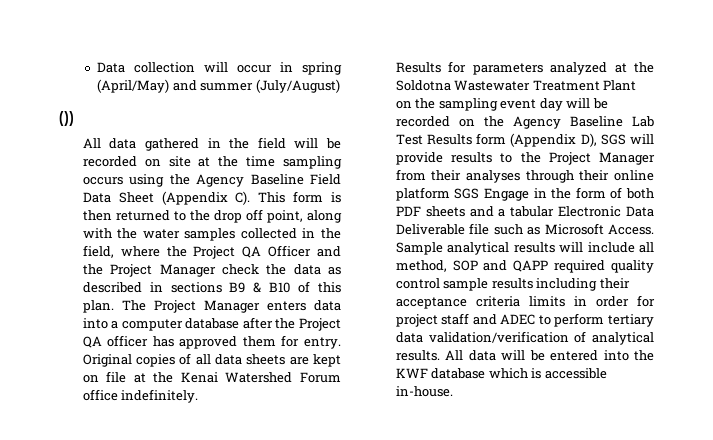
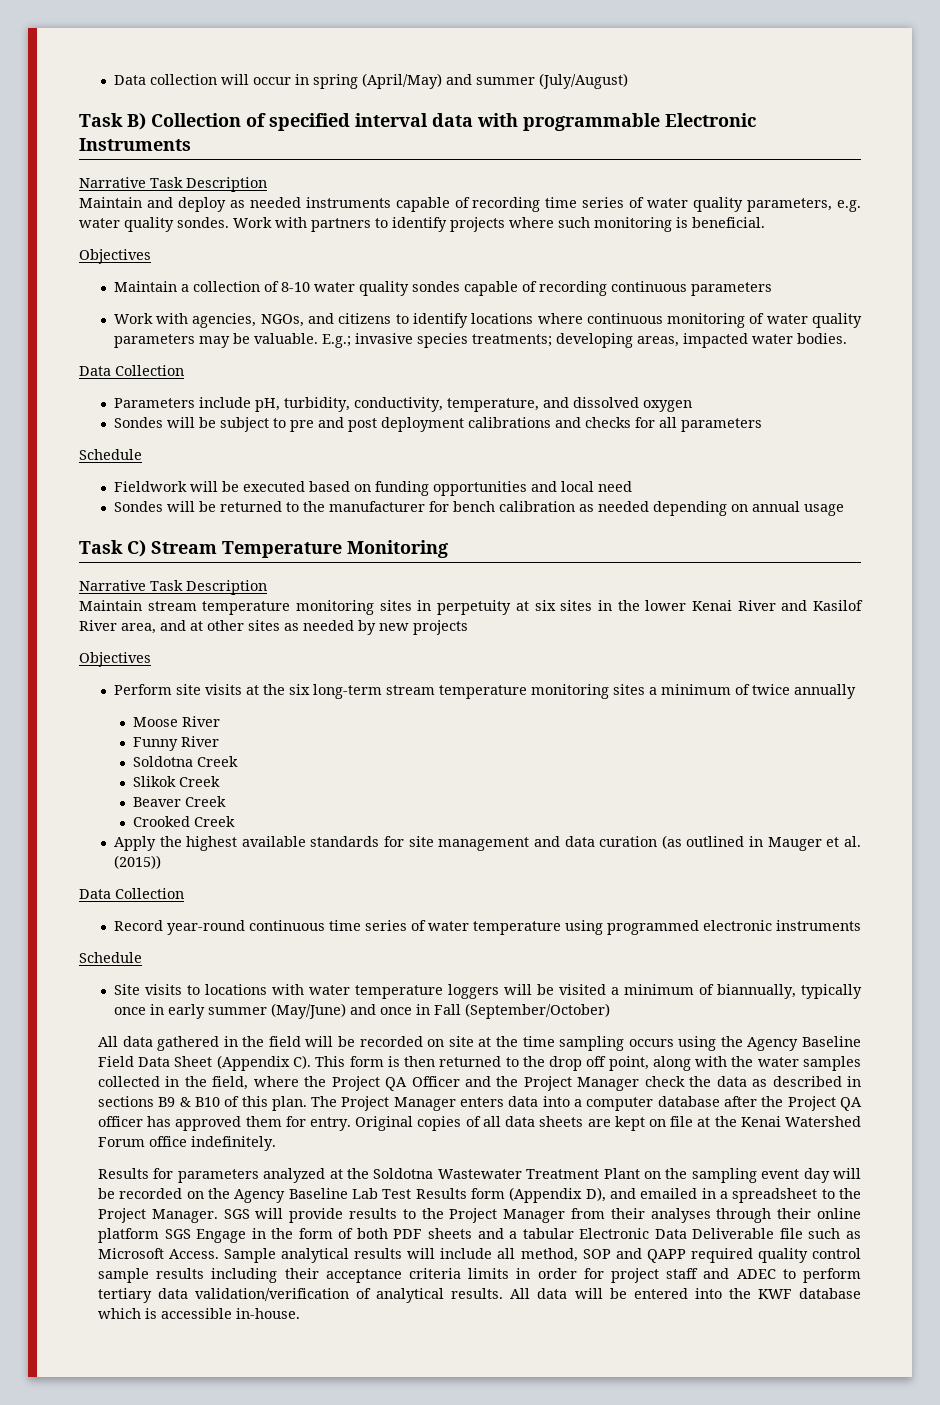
- ())
+ Task B) Collection of specified interval data with programmable Electronic Instruments
+ Narrative Task Description
+ Maintain and deploy as needed instruments capable of recording time series of water quality parameters, e.g. water quality sondes. Work with partners to identify projects where such monitoring is beneficial.
+ Objectives
+ Maintain a collection of 8-10 water quality sondes capable of recording continuous parameters
+ Work with agencies, NGOs, and citizens to identify locations where continuous monitoring of water quality parameters may be valuable. E.g.; invasive species treatments; developing areas, impacted water bodies.
+ Data Collection
+ Parameters include pH, turbidity, conductivity, temperature, and dissolved oxygen
+ Sondes will be subject to pre and post deployment calibrations and checks for all parameters
+ Schedule
+ Fieldwork will be executed based on funding opportunities and local need
+ Sondes will be returned to the manufacturer for bench calibration as needed depending on annual usage
+ Task C) Stream Temperature Monitoring
+ Narrative Task Description
+ Maintain stream temperature monitoring sites in perpetuity at six sites in the lower Kenai River and Kasilof River area, and at other sites as needed by new projects
+ Objectives
+ Perform site visits at the six long-term stream temperature monitoring sites a minimum of twice annually
+ Moose River
+ Funny River
+ Soldotna Creek
+ Slikok Creek
+ Beaver Creek
+ Crooked Creek
+ Apply the highest available standards for site management and data curation (as outlined in Mauger et al. (2015))
+ Data Collection
+ Record year-round continuous time series of water temperature using programmed electronic instruments
+ Schedule
+ Site visits to locations with water temperature loggers will be visited a minimum of biannually, typically once in early summer (May/June) and once in Fall (September/October)
- Results for parameters analyzed at the Soldotna Wastewater Treatment Plant on the sampling event day will be recorded on the Agency Baseline Lab Test Results form (Appendix D), SGS will provide results to the Project Manager from their analyses through their online platform SGS Engage in the form of both PDF sheets and a tabular Electronic Data Deliverable file such as Microsoft Access.
+ Results for parameters analyzed at the Soldotna Wastewater Treatment Plant on the sampling event day will be recorded on the Agency Baseline Lab Test Results form (Appendix D), and emailed in a spreadsheet to the Project Manager. SGS will provide results to the Project Manager from their analyses through their online platform SGS Engage in the form of both PDF sheets and a tabular Electronic Data Deliverable file such as Microsoft Access.

